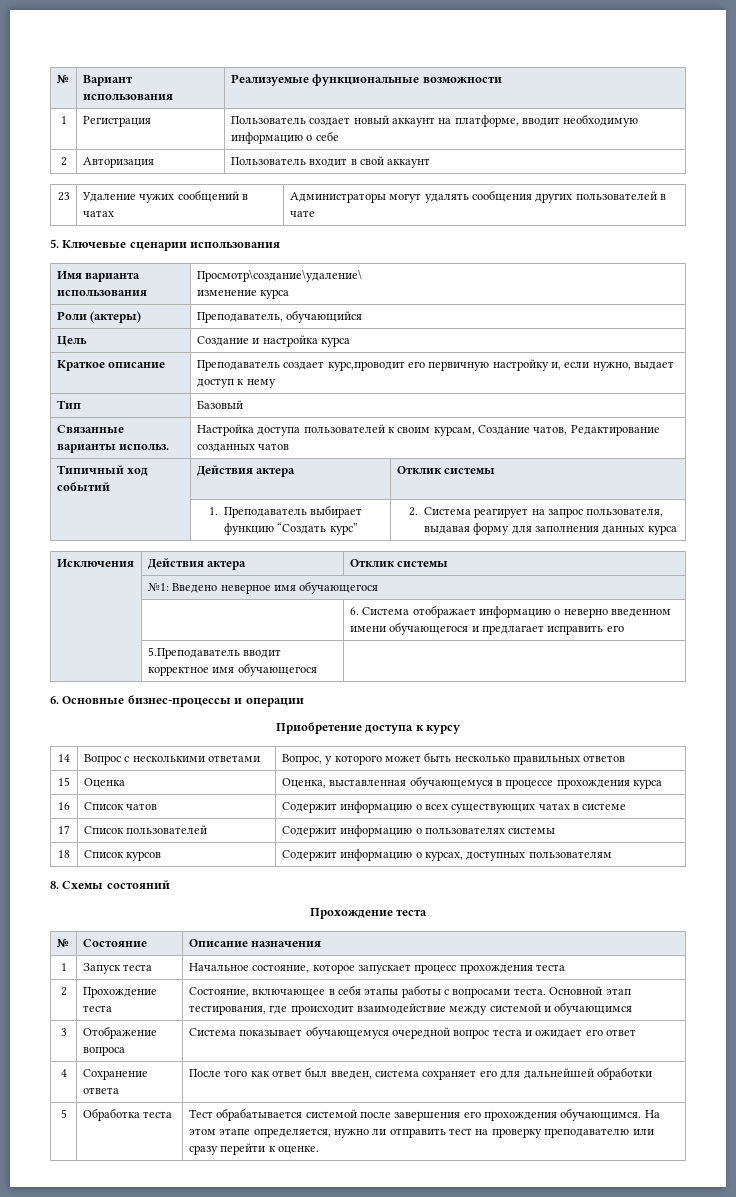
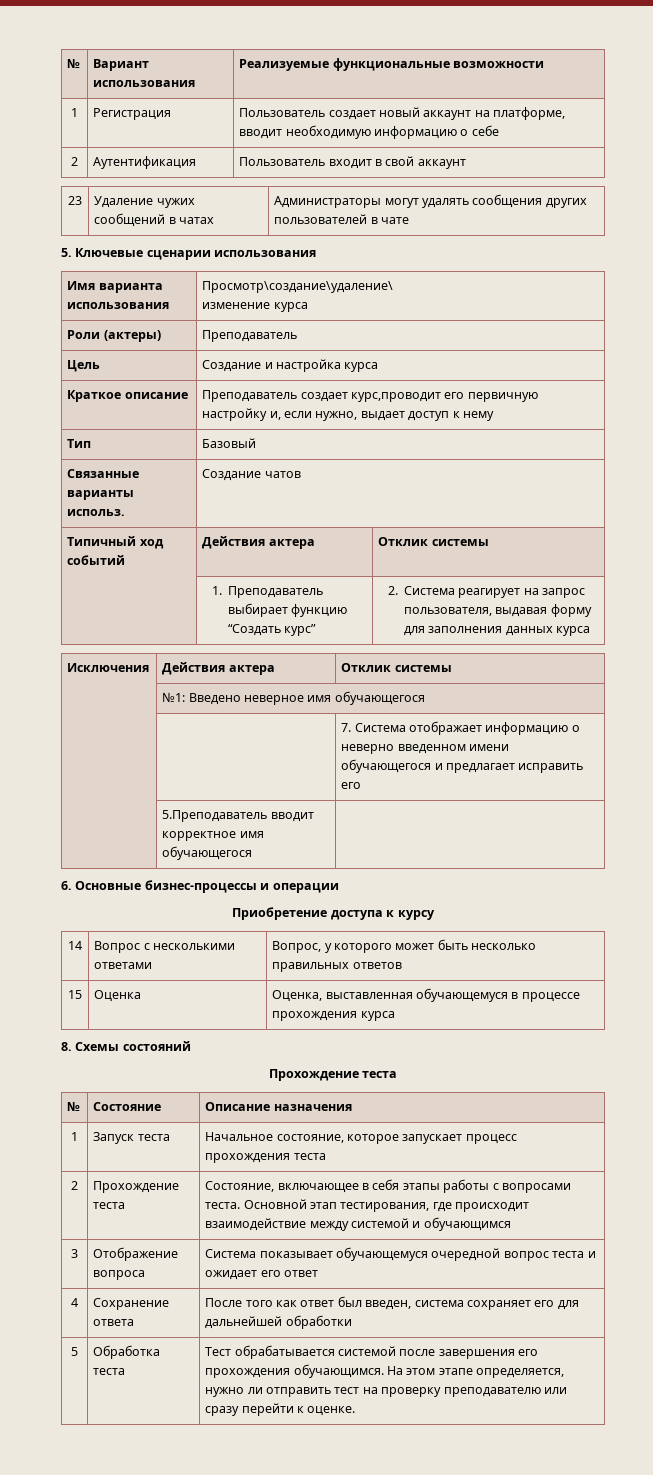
- 2 | Авторизация | Пользователь входит в свой аккаунт
+ 2 | Аутентификация | Пользователь входит в свой аккаунт
- Роли (актеры) | Преподаватель, обучающийся
+ Роли (актеры) | Преподаватель
- Связанные варианты использ. | Настройка доступа пользователей к своим курсам, Создание чатов, Редактирование созданных чатов
+ Связанные варианты использ. | Создание чатов
- | | 6. Система отображает информацию о неверно введенном имени обучающегося и предлагает исправить его
+ | | 7. Система отображает информацию о неверно введенном имени обучающегося и предлагает исправить его
- 16 | Список чатов | Содержит информацию о всех существующих чатах в системе
- 17 | Список пользователей | Содержит информацию о пользователях системы
- 18 | Список курсов | Содержит информацию о курсах, доступных пользователям

